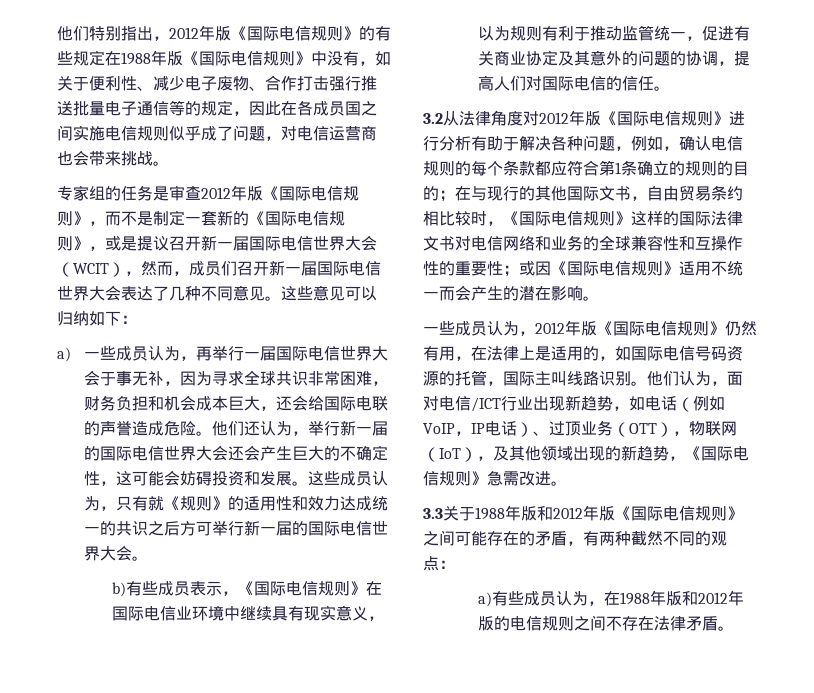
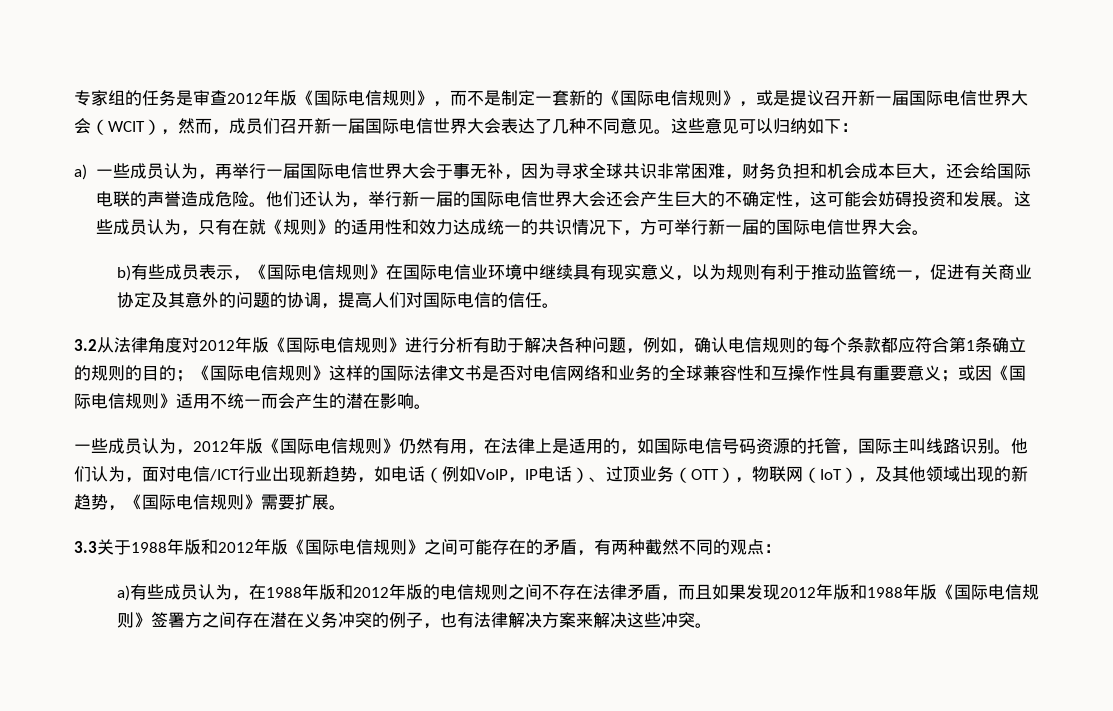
- 他们特别指出，2012年版《国际电信规则》的有些规定在1988年版《国际电信规则》中没有，如关于便利性、减少电子废物、合作打击强行推送批量电子通信等的规定，因此在各成员国之间实施电信规则似乎成了问题，对电信运营商也会带来挑战。
- 这些成员认为，只有就《规则》的适用性和效力达成统一的共识之后方可举行新一届的国际电信世界大会。
+ 这些成员认为，只有在就《规则》的适用性和效力达成统一的共识情况下，方可举行新一届的国际电信世界大会。
- 在与现行的其他国际文书，自由贸易条约相比较时，《国际电信规则》这样的国际法律文书对电信网络和业务的全球兼容性和互操作性的重要性；
+ 《国际电信规则》这样的国际法律文书是否对电信网络和业务的全球兼容性和互操作性具有重要意义；
- 他们认为，面对电信/ICT行业出现新趋势，如电话（例如VoIP，IP电话）、过顶业务（OTT），物联网（IoT），及其他领域出现的新趋势，《国际电信规则》急需改进。
+ 他们认为，面对电信/ICT行业出现新趋势，如电话（例如VoIP，IP电话）、过顶业务（OTT），物联网（IoT），及其他领域出现的新趋势，《国际电信规则》需要扩展。
- a)有些成员认为，在1988年版和2012年版的电信规则之间不存在法律矛盾。
+ a)有些成员认为，在1988年版和2012年版的电信规则之间不存在法律矛盾，而且如果发现2012年版和1988年版《国际电信规则》签署方之间存在潜在义务冲突的例子，也有法律解决方案来解决这些冲突。

